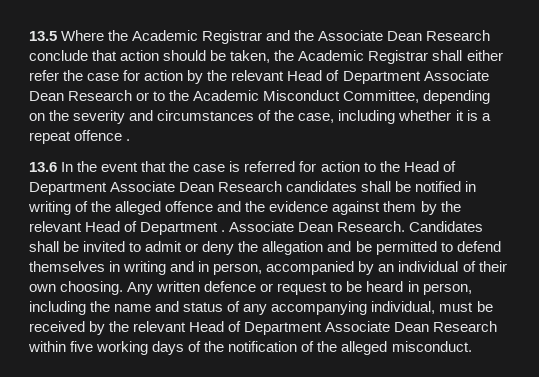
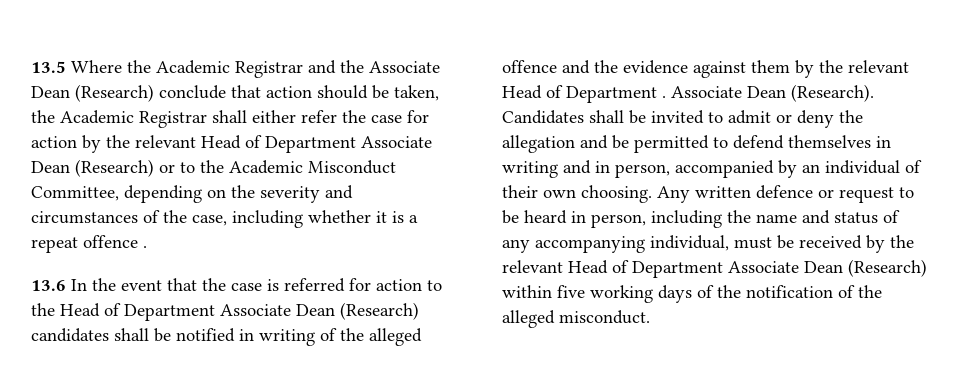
- 13.5 Where the Academic Registrar and the Associate Dean Research conclude that action should be taken, the Academic Registrar shall either refer the case for action by the relevant Head of Department Associate Dean Research or to the Academic Misconduct Committee, depending on the severity and circumstances of the case, including whether it is a repeat offence .
+ 13.5 Where the Academic Registrar and the Associate Dean (Research) conclude that action should be taken, the Academic Registrar shall either refer the case for action by the relevant Head of Department Associate Dean (Research) or to the Academic Misconduct Committee, depending on the severity and circumstances of the case, including whether it is a repeat offence .
- 13.6 In the event that the case is referred for action to the Head of Department Associate Dean Research candidates shall be notified in writing of the alleged offence and the evidence against them by the relevant Head of Department .
+ 13.6 In the event that the case is referred for action to the Head of Department Associate Dean (Research) candidates shall be notified in writing of the alleged offence and the evidence against them by the relevant Head of Department .
- Associate Dean Research.
+ Associate Dean (Research).
- Any written defence or request to be heard in person, including the name and status of any accompanying individual, must be received by the relevant Head of Department Associate Dean Research within five working days of the notification of the alleged misconduct.
+ Any written defence or request to be heard in person, including the name and status of any accompanying individual, must be received by the relevant Head of Department Associate Dean (Research) within five working days of the notification of the alleged misconduct.

